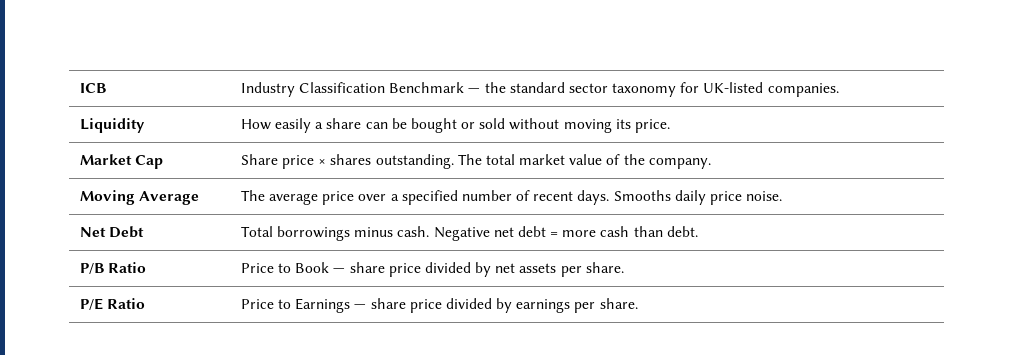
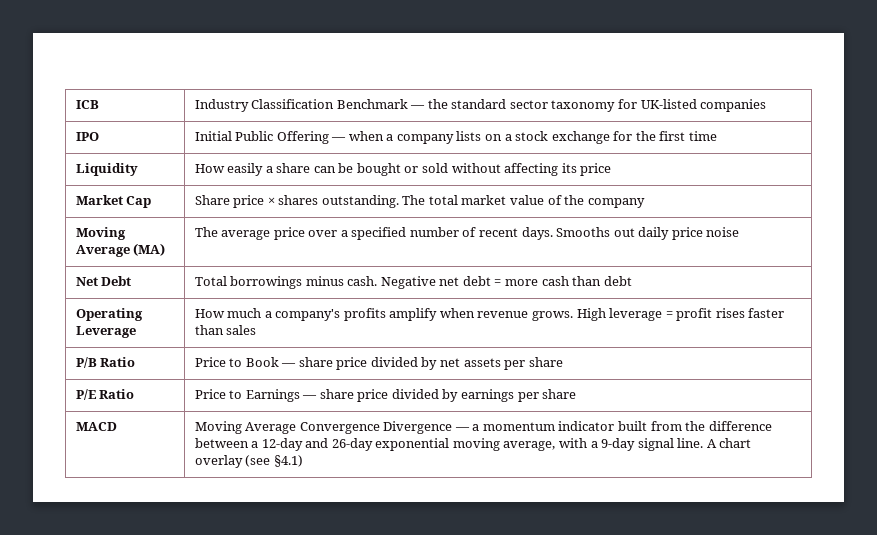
- ICB | Industry Classification Benchmark — the standard sector taxonomy for UK-listed companies.
+ ICB | Industry Classification Benchmark — the standard sector taxonomy for UK-listed companies
+ IPO | Initial Public Offering — when a company lists on a stock exchange for the first time
- Liquidity | How easily a share can be bought or sold without moving its price.
+ Liquidity | How easily a share can be bought or sold without affecting its price
- Market Cap | Share price × shares outstanding. The total market value of the company.
- Moving Average | The average price over a specified number of recent days. Smooths daily price noise.
+ Market Cap | Share price × shares outstanding. The total market value of the company
+ Moving Average (MA) | The average price over a specified number of recent days. Smooths out daily price noise
- Net Debt | Total borrowings minus cash. Negative net debt = more cash than debt.
+ Net Debt | Total borrowings minus cash. Negative net debt = more cash than debt
+ Operating Leverage | How much a company's profits amplify when revenue grows. High leverage = profit rises faster than sales
- P/B Ratio | Price to Book — share price divided by net assets per share.
+ P/B Ratio | Price to Book — share price divided by net assets per share
- P/E Ratio | Price to Earnings — share price divided by earnings per share.
+ P/E Ratio | Price to Earnings — share price divided by earnings per share
+ MACD | Moving Average Convergence Divergence — a momentum indicator built from the difference between a 12-day and 26-day exponential moving average, with a 9-day signal line. A chart overlay (see §4.1)

